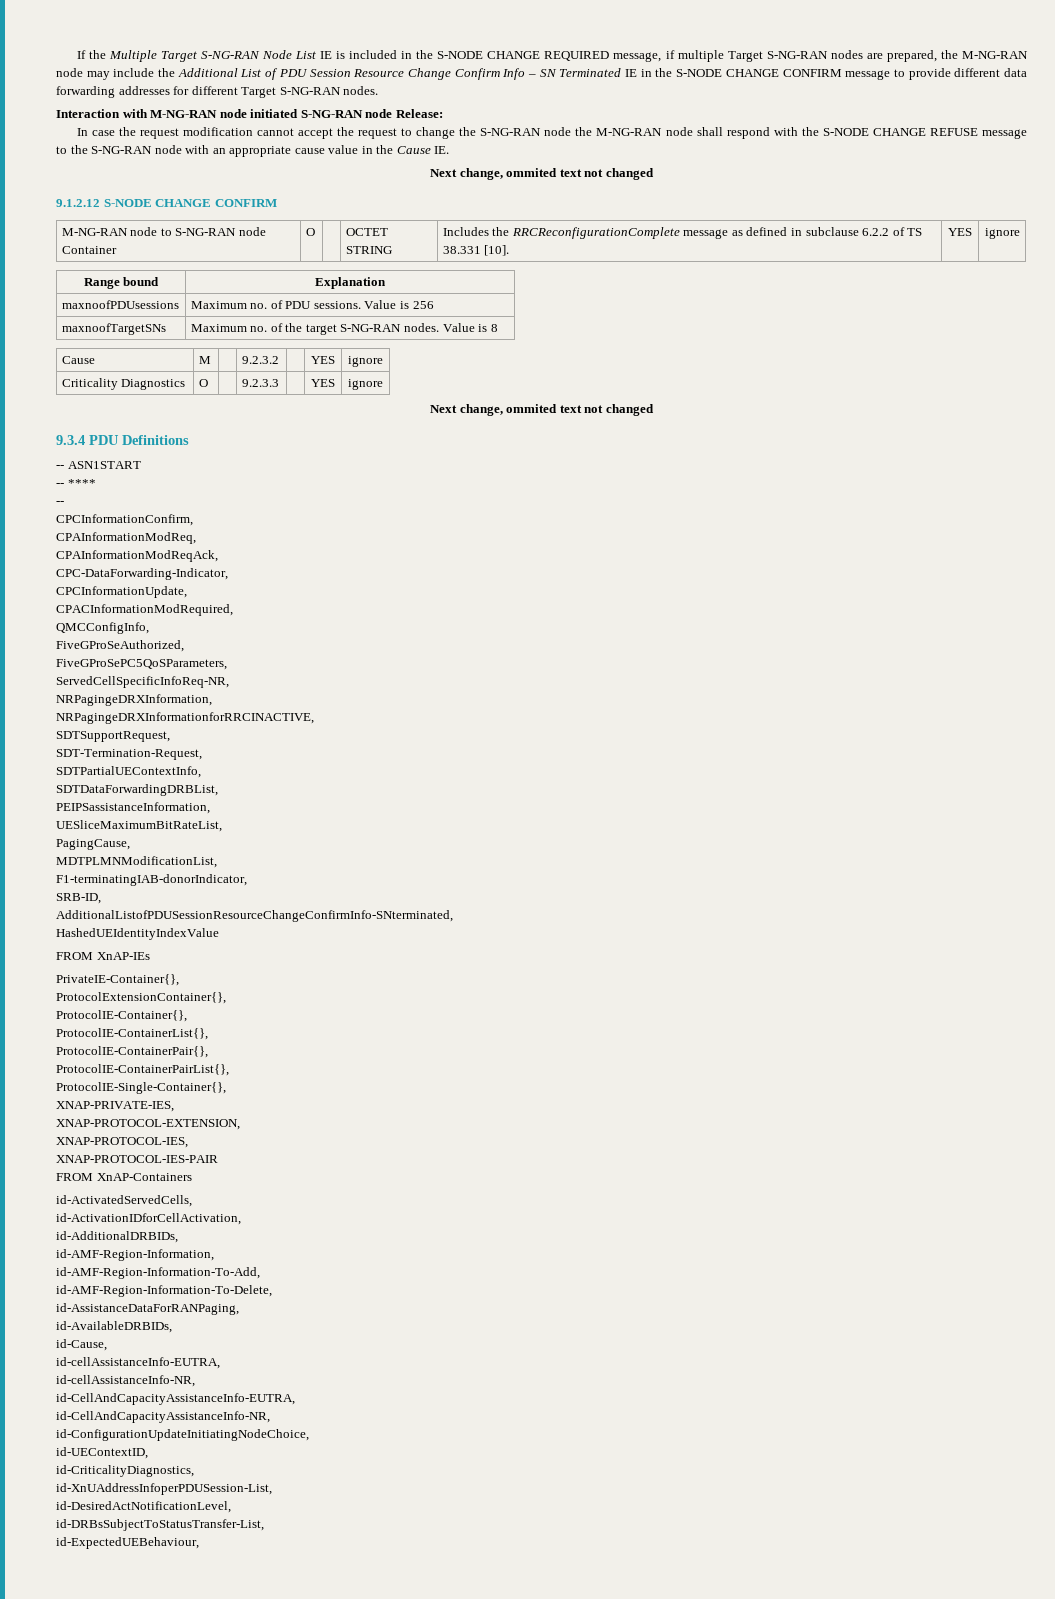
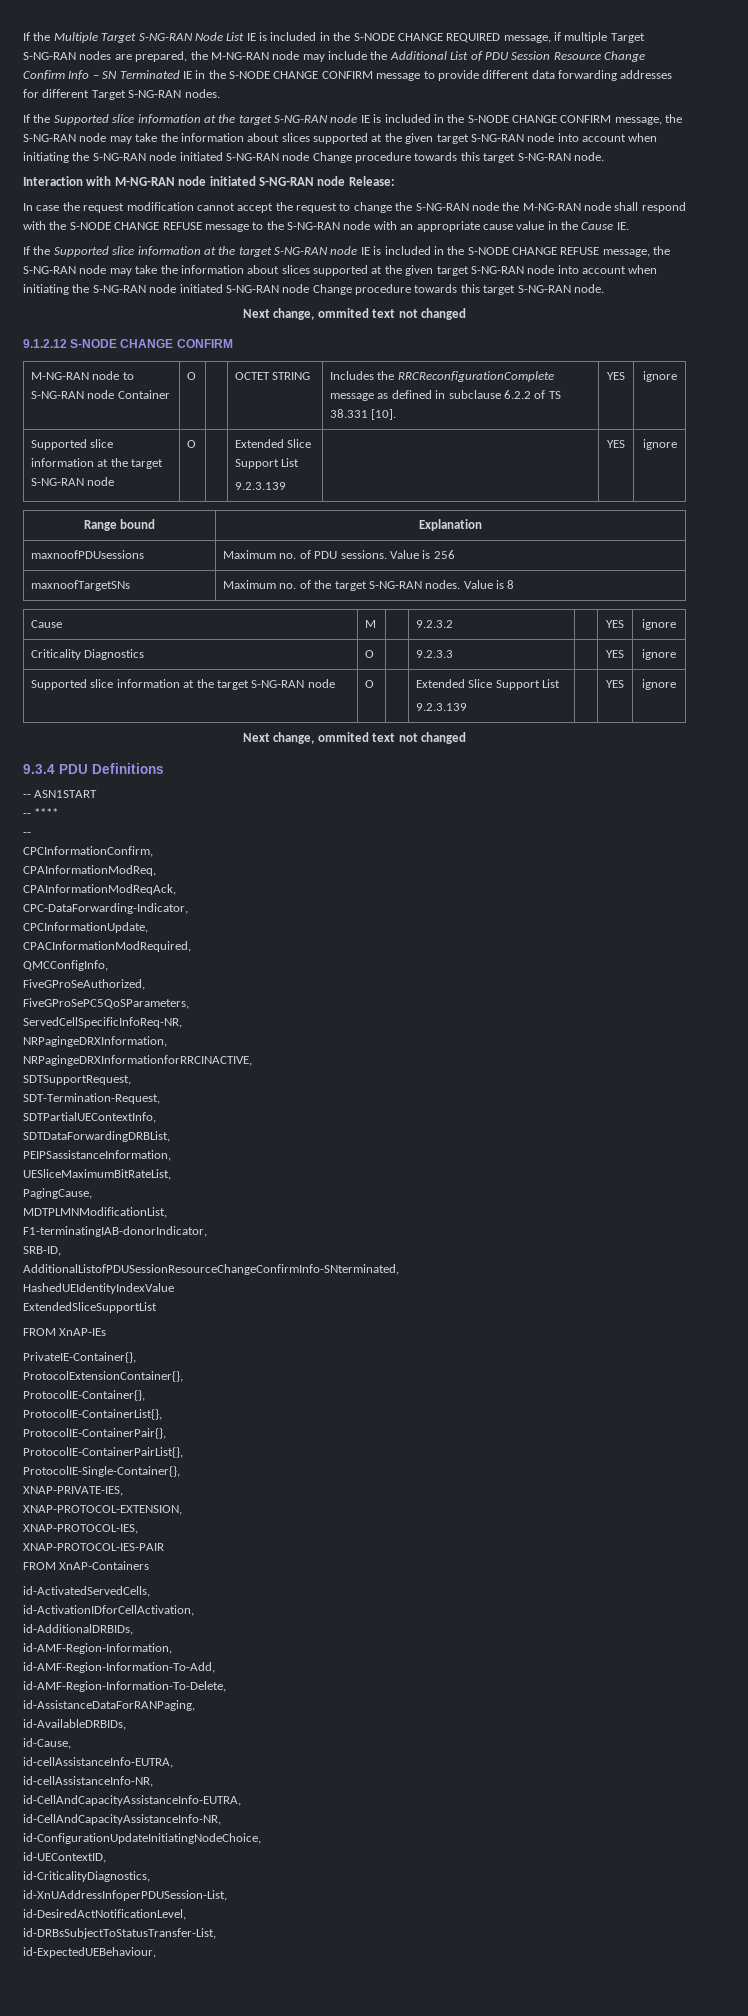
+ If the Supported slice information at the target S-NG-RAN node IE is included in the S-NODE CHANGE CONFIRM message, the S-NG-RAN node may take the information about slices supported at the given target S-NG-RAN node into account when initiating the S-NG-RAN node initiated S-NG-RAN node Change procedure towards this target S-NG-RAN node.
+ If the Supported slice information at the target S-NG-RAN node IE is included in the S-NODE CHANGE REFUSE message, the S-NG-RAN node may take the information about slices supported at the given target S-NG-RAN node into account when initiating the S-NG-RAN node initiated S-NG-RAN node Change procedure towards this target S-NG-RAN node.
  M-NG-RAN node to S-NG-RAN node Container | O | | OCTET STRING | Includes the RRCReconfigurationComplete message as defined in subclause 6.2.2 of TS 38.331 [10]. | YES | ignore
+ Supported slice information at the target S-NG-RAN node | O | | Extended Slice Support List
+ 9.2.3.139 | | YES | ignore
  Criticality Diagnostics | O | | 9.2.3.3 | | YES | ignore
+ Supported slice information at the target S-NG-RAN node | O | | Extended Slice Support List
+ 9.2.3.139 | | YES | ignore
+ ExtendedSliceSupportList

